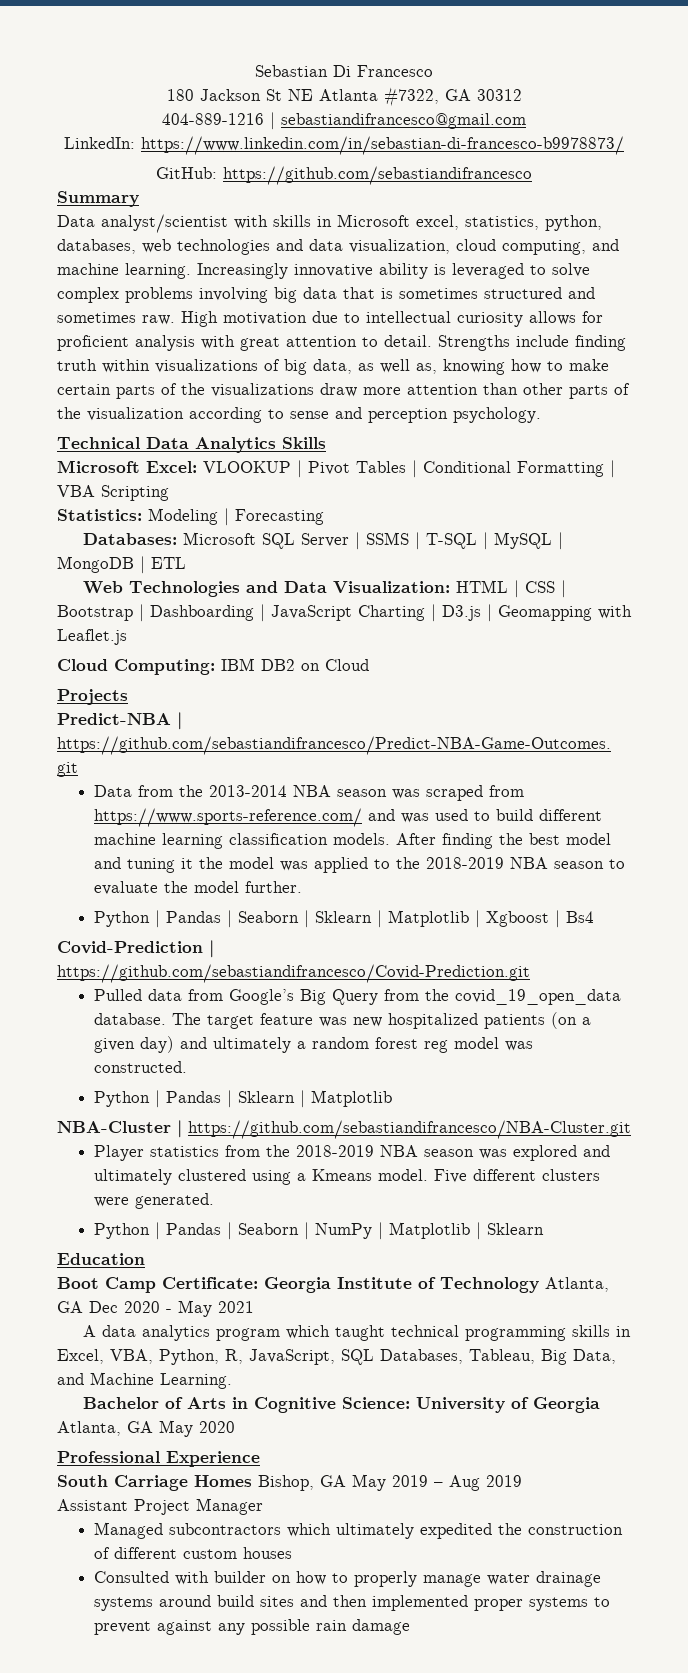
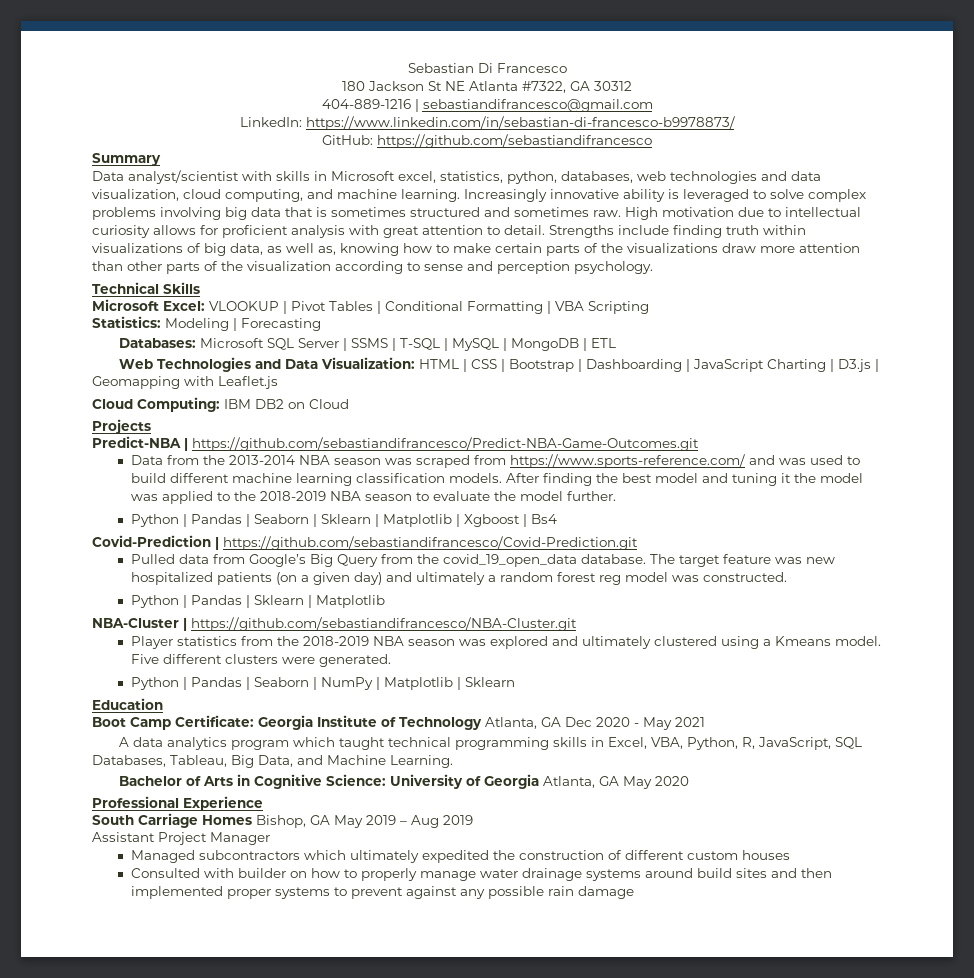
- Technical Data Analytics Skills
+ Technical Skills

